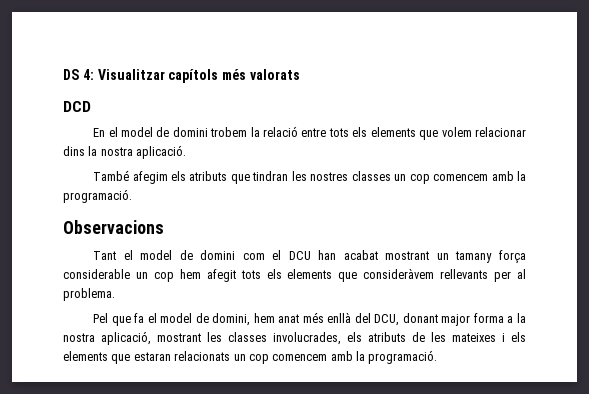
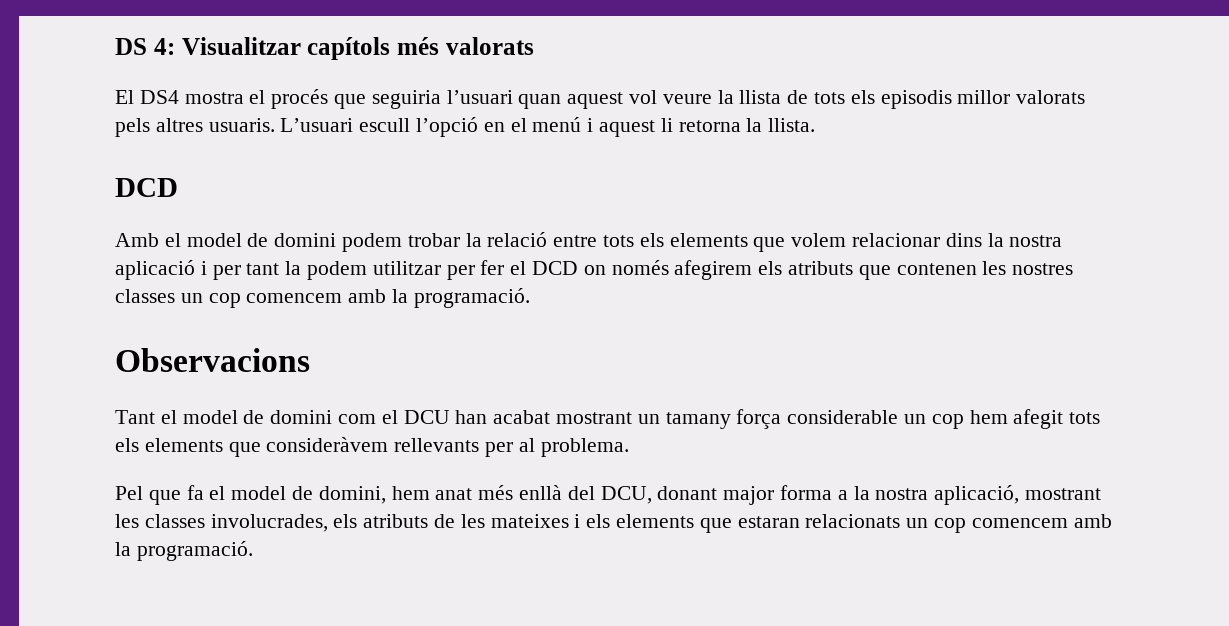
+ El DS4 mostra el procés que seguiria l’usuari quan aquest vol veure la llista de tots els episodis millor valorats pels altres usuaris. L’usuari escull l’opció en el menú i aquest li retorna la llista.
- En el model de domini trobem la relació entre tots els elements que volem relacionar dins la nostra aplicació.
- També afegim els atributs que tindran les nostres classes un cop comencem amb la programació.
+ Amb el model de domini podem trobar la relació entre tots els elements que volem relacionar dins la nostra aplicació i per tant la podem utilitzar per fer el DCD on només afegirem els atributs que contenen les nostres classes un cop comencem amb la programació.

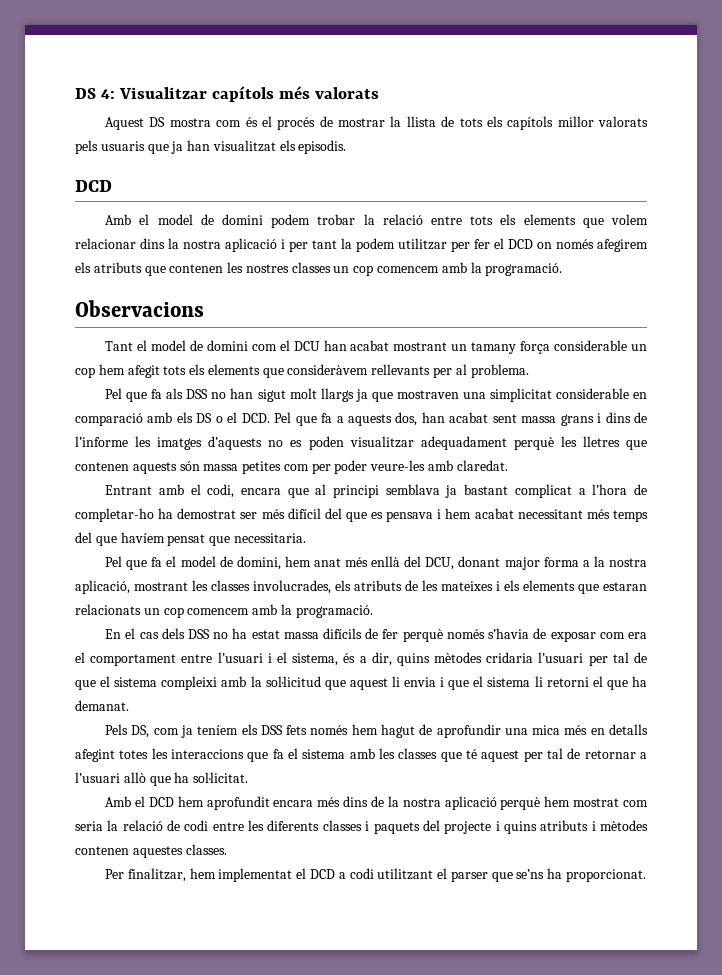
- El DS4 mostra el procés que seguiria l’usuari quan aquest vol veure la llista de tots els episodis millor valorats pels altres usuaris. L’usuari escull l’opció en el menú i aquest li retorna la llista.
+ Aquest DS mostra com és el procés de mostrar la llista de tots els capítols millor valorats pels usuaris que ja han visualitzat els episodis.
+ Pel que fa als DSS no han sigut molt llargs ja que mostraven una simplicitat considerable en comparació amb els DS o el DCD. Pel que fa a aquests dos, han acabat sent massa grans i dins de l’informe les imatges d’aquests no es poden visualitzar adequadament perquè les lletres que contenen aquests són massa petites com per poder veure-les amb claredat.
+ Entrant amb el codi, encara que al principi semblava ja bastant complicat a l’hora de completar-ho ha demostrat ser més difícil del que es pensava i hem acabat necessitant més temps del que havíem pensat que necessitaria.
+ En el cas dels DSS no ha estat massa difícils de fer perquè només s’havia de exposar com era el comportament entre l’usuari i el sistema, és a dir, quins mètodes cridaria l’usuari per tal de que el sistema compleixi amb la sol·licitud que aquest li envia i que el sistema li retorni el que ha demanat.
+ Pels DS, com ja teníem els DSS fets només hem hagut de aprofundir una mica més en detalls afegint totes les interaccions que fa el sistema amb les classes que té aquest per tal de retornar a l’usuari allò que ha sol·licitat.
+ Amb el DCD hem aprofundit encara més dins de la nostra aplicació perquè hem mostrat com seria la relació de codi entre les diferents classes i paquets del projecte i quins atributs i mètodes contenen aquestes classes.
+ Per finalitzar, hem implementat el DCD a codi utilitzant el parser que se’ns ha proporcionat.

